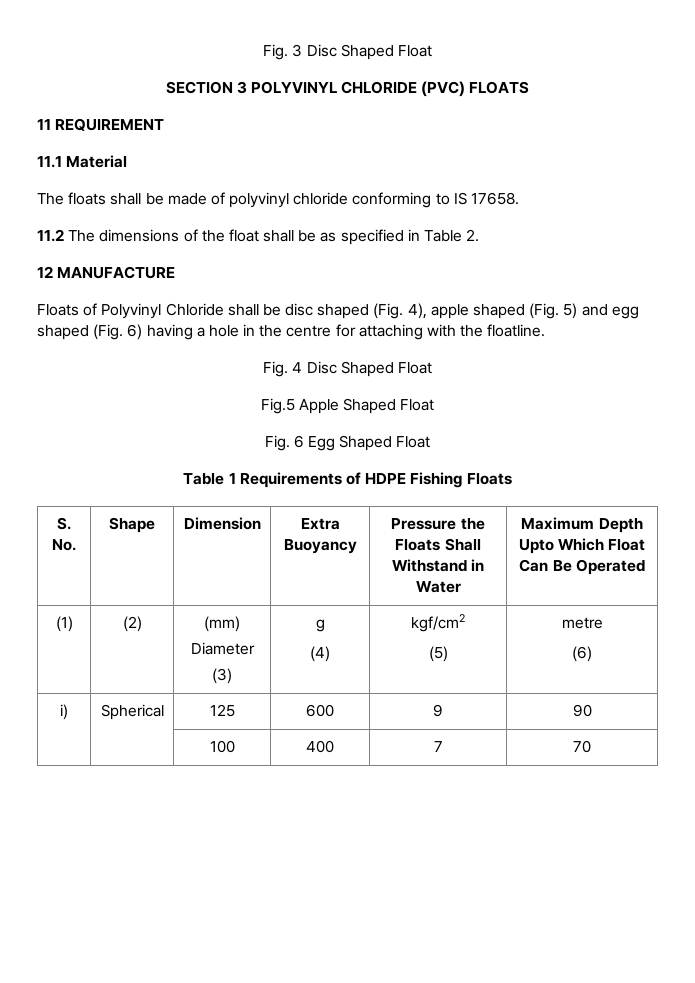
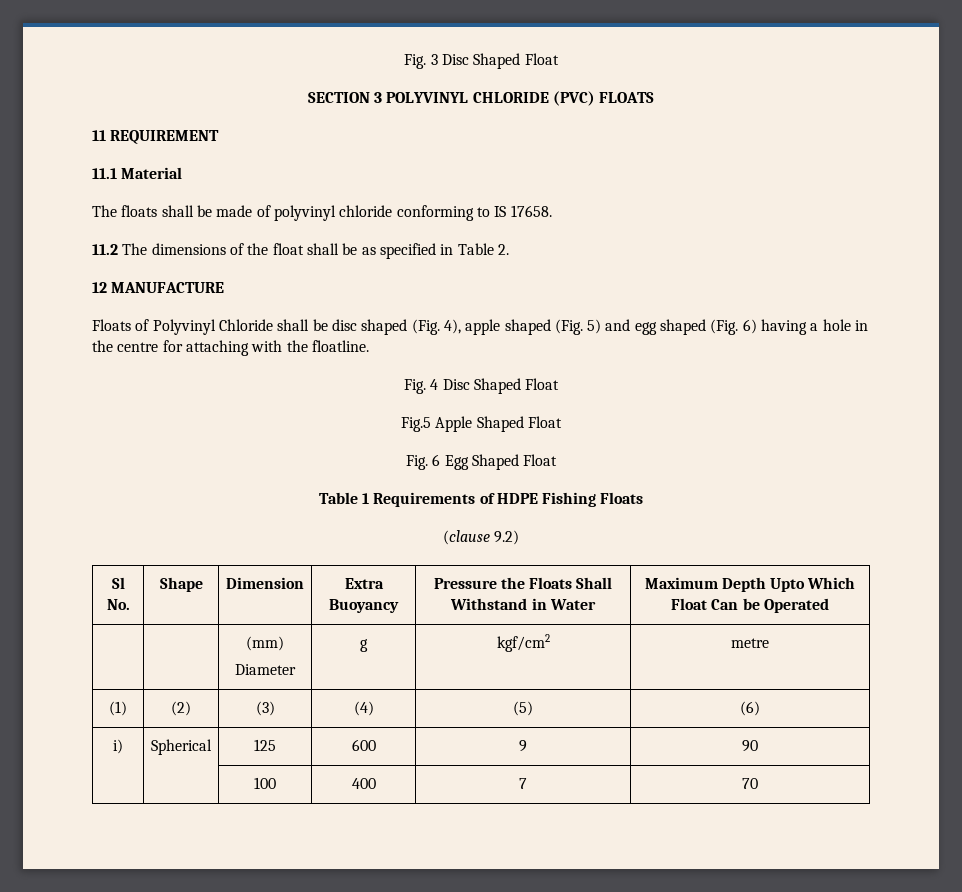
- S. No. | Shape | Dimension | Extra Buoyancy | Pressure the Floats Shall Withstand in Water | Maximum Depth Upto Which Float Can Be Operated
+ (clause 9.2)
+ Sl No. | Shape | Dimension | Extra Buoyancy | Pressure the Floats Shall Withstand in Water | Maximum Depth Upto Which Float Can be Operated
+ | | (mm)
+ Diameter | g | kgf/cm2 | metre
- (1) | (2) | (mm)
- Diameter
- (3) | g
- (4) | kgf/cm2
- (5) | metre
- (6)
+ (1) | (2) | (3) | (4) | (5) | (6)

